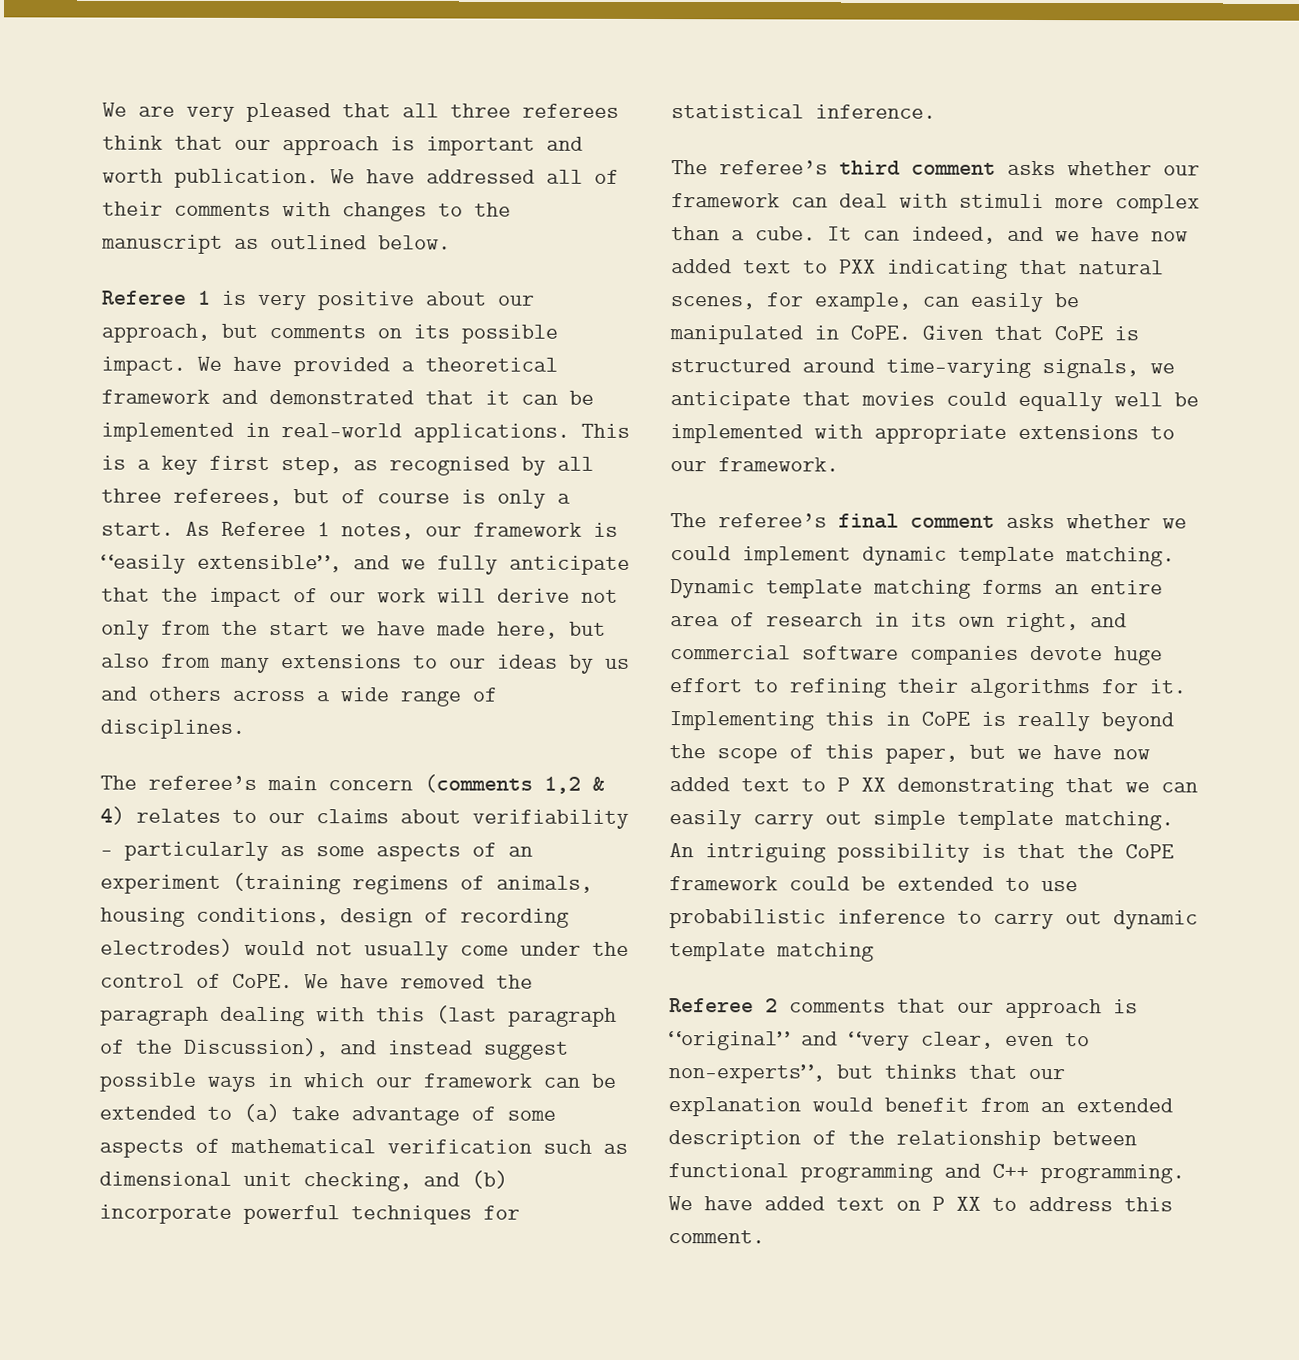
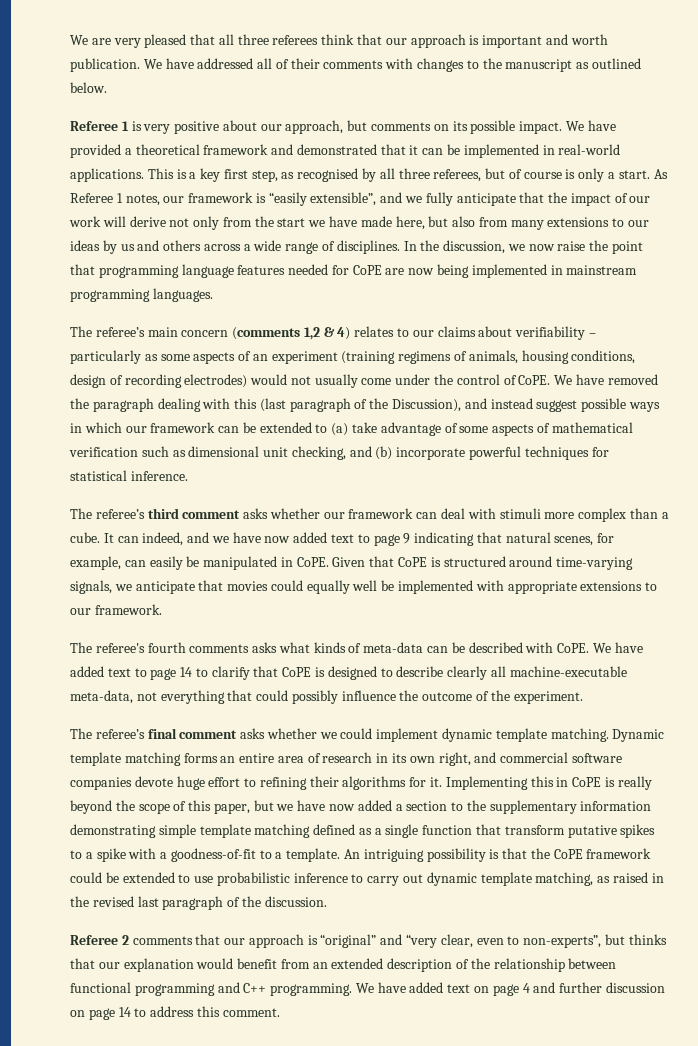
+ In the discussion, we now raise the point that programming language features needed for CoPE are now being implemented in mainstream programming languages.
- It can indeed, and we have now added text to PXX indicating that natural scenes, for example, can easily be manipulated in CoPE.
+ It can indeed, and we have now added text to page 9 indicating that natural scenes, for example, can easily be manipulated in CoPE.
+ The referee's fourth comments asks what kinds of meta-data can be described with CoPE. We have added text to page 14 to clarify that CoPE is designed to describe clearly all machine-executable meta-data, not everything that could possibly influence the outcome of the experiment.
- Implementing this in CoPE is really beyond the scope of this paper, but we have now added text to P XX demonstrating that we can easily carry out simple template matching.
+ Implementing this in CoPE is really beyond the scope of this paper, but we have now added a section to the supplementary information demonstrating simple template matching defined as a single function that transform putative spikes to a spike with a goodness-of-fit to a template.
- An intriguing possibility is that the CoPE framework could be extended to use probabilistic inference to carry out dynamic template matching
+ An intriguing possibility is that the CoPE framework could be extended to use probabilistic inference to carry out dynamic template matching, as raised in the revised last paragraph of the discussion.
- We have added text on P XX to address this comment.
+ We have added text on page 4 and further discussion on page 14 to address this comment.

